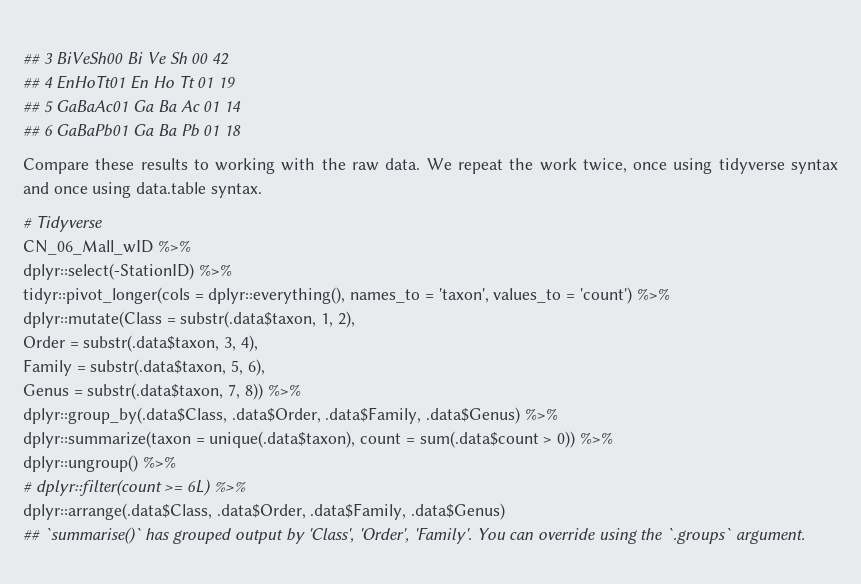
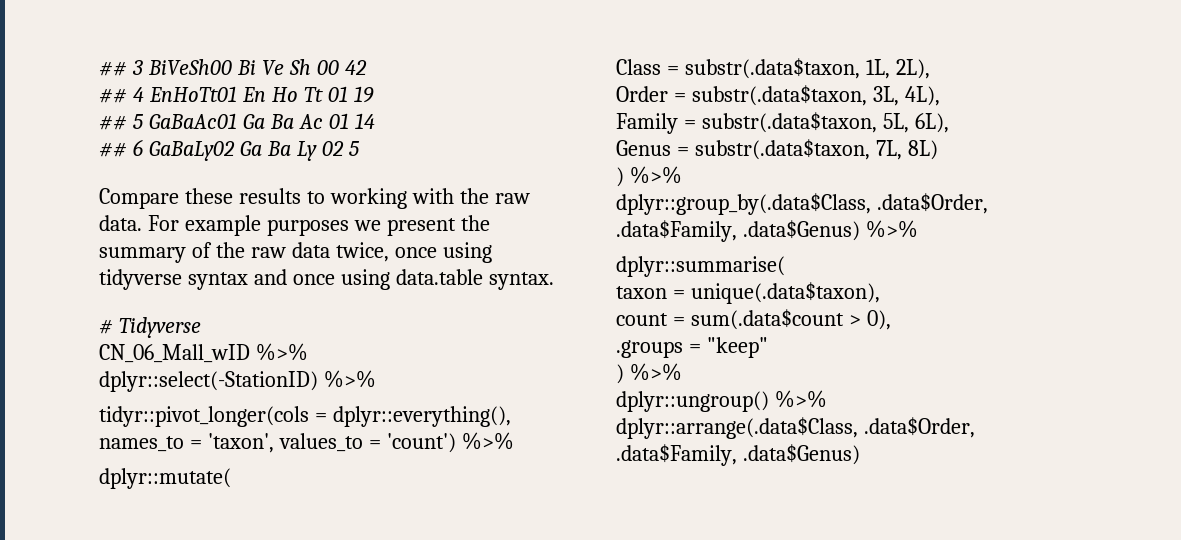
- ## 6 GaBaPb01 Ga Ba Pb 01 18
+ ## 6 GaBaLy02 Ga Ba Ly 02 5
- We repeat the work twice, once using tidyverse syntax and once using data.table syntax.
+ For example purposes we present the summary of the raw data twice, once using tidyverse syntax and once using data.table syntax.
- dplyr::mutate(Class = substr(.data$taxon, 1, 2),
+ dplyr::mutate(
+ Class = substr(.data$taxon, 1L, 2L),
- Order = substr(.data$taxon, 3, 4),
+ Order = substr(.data$taxon, 3L, 4L),
- Family = substr(.data$taxon, 5, 6),
+ Family = substr(.data$taxon, 5L, 6L),
- Genus = substr(.data$taxon, 7, 8)) %>%
+ Genus = substr(.data$taxon, 7L, 8L)
+ ) %>%
- dplyr::summarize(taxon = unique(.data$taxon), count = sum(.data$count > 0)) %>%
+ dplyr::summarise(
+ taxon = unique(.data$taxon),
+ count = sum(.data$count > 0),
+ .groups = "keep"
+ ) %>%
  dplyr::ungroup() %>%
- # dplyr::filter(count >= 6L) %>%
  dplyr::arrange(.data$Class, .data$Order, .data$Family, .data$Genus)
- ## `summarise()` has grouped output by 'Class', 'Order', 'Family'. You can override using the `.groups` argument.

